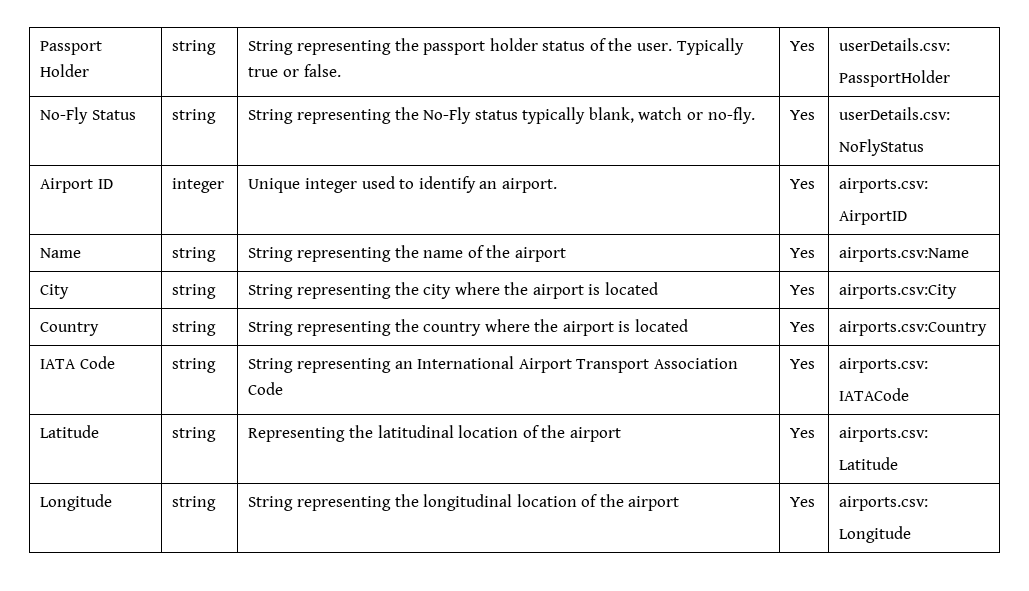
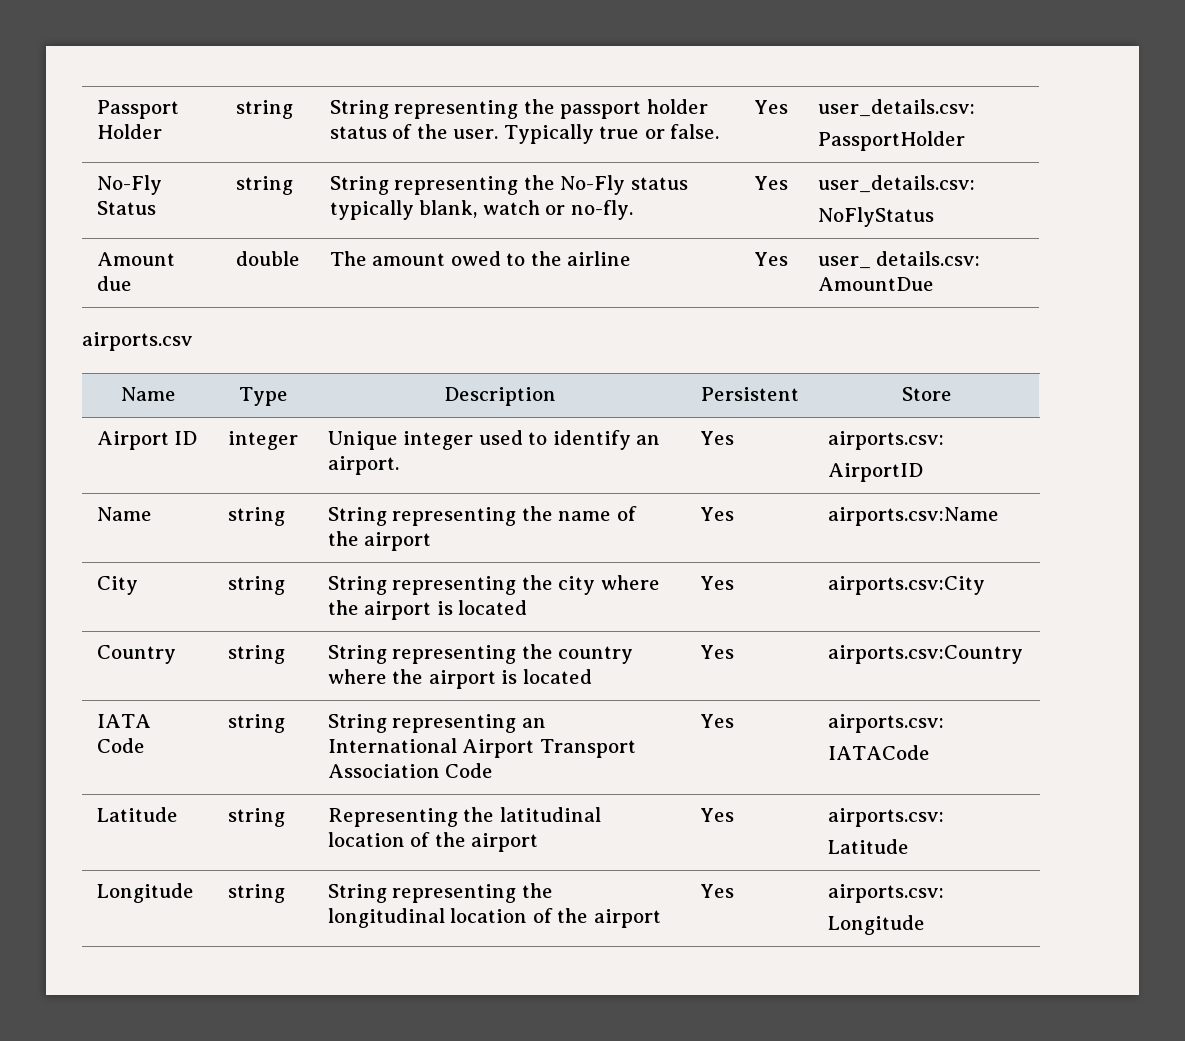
- Passport Holder | string | String representing the passport holder status of the user. Typically true or false. | Yes | userDetails.csv:
+ Passport Holder | string | String representing the passport holder status of the user. Typically true or false. | Yes | user_details.csv:
- No-Fly Status | string | String representing the No-Fly status typically blank, watch or no-fly. | Yes | userDetails.csv:
+ No-Fly Status | string | String representing the No-Fly status typically blank, watch or no-fly. | Yes | user_details.csv:
+ Amount due | double | The amount owed to the airline | Yes | user_ details.csv: AmountDue
+ airports.csv
+ Name | Type | Description | Persistent | Store

